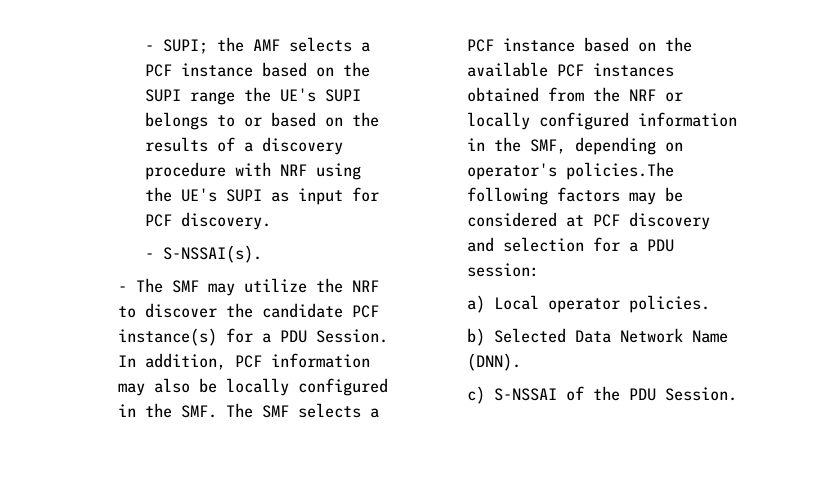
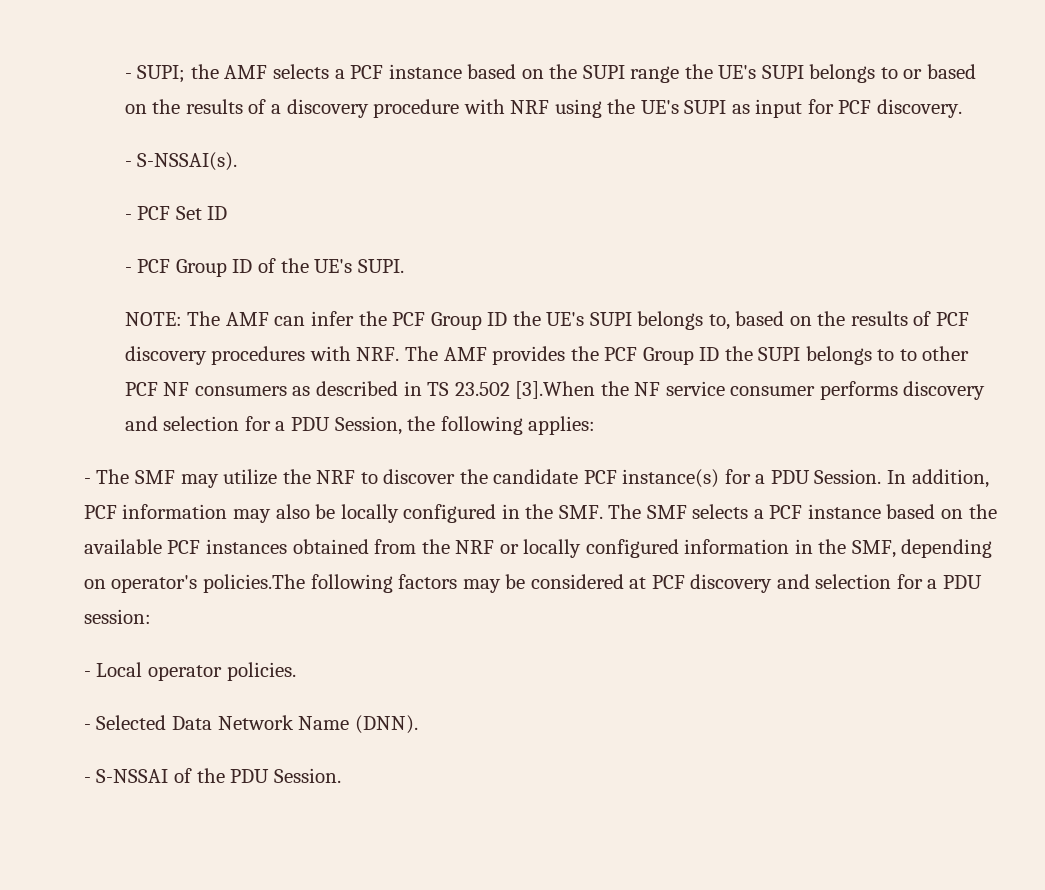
+ - PCF Set ID
+ - PCF Group ID of the UE's SUPI.
+ NOTE: The AMF can infer the PCF Group ID the UE's SUPI belongs to, based on the results of PCF discovery procedures with NRF. The AMF provides the PCF Group ID the SUPI belongs to to other PCF NF consumers as described in TS 23.502 [3].When the NF service consumer performs discovery and selection for a PDU Session, the following applies:
- a) Local operator policies.
+ - Local operator policies.
- b) Selected Data Network Name (DNN).
+ - Selected Data Network Name (DNN).
- c) S-NSSAI of the PDU Session.
+ - S-NSSAI of the PDU Session.

